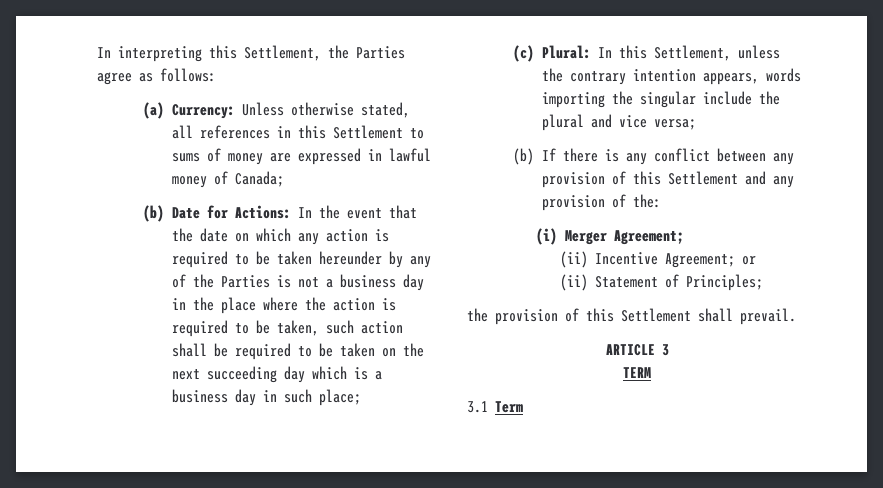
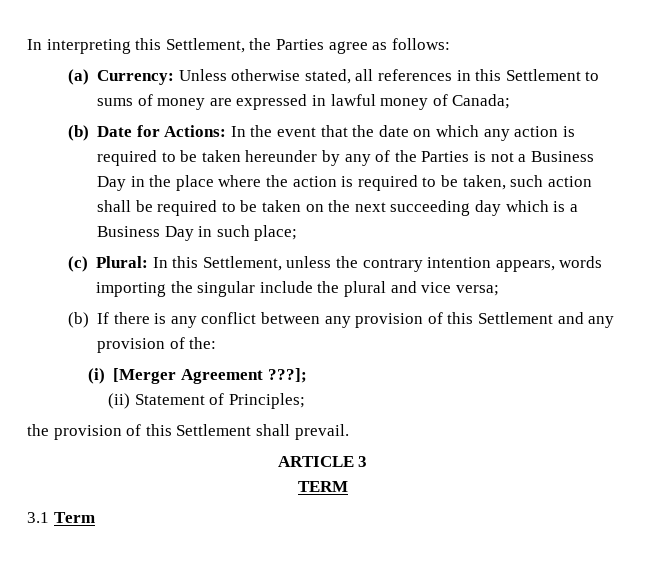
- (b) Date for Actions: In the event that the date on which any action is required to be taken hereunder by any of the Parties is not a business day in the place where the action is required to be taken, such action shall be required to be taken on the next succeeding day which is a business day in such place;
+ (b) Date for Actions: In the event that the date on which any action is required to be taken hereunder by any of the Parties is not a Business Day in the place where the action is required to be taken, such action shall be required to be taken on the next succeeding day which is a Business Day in such place;
- (i) Merger Agreement;
- (ii) Incentive Agreement; or
+ (i) [Merger Agreement ???];

